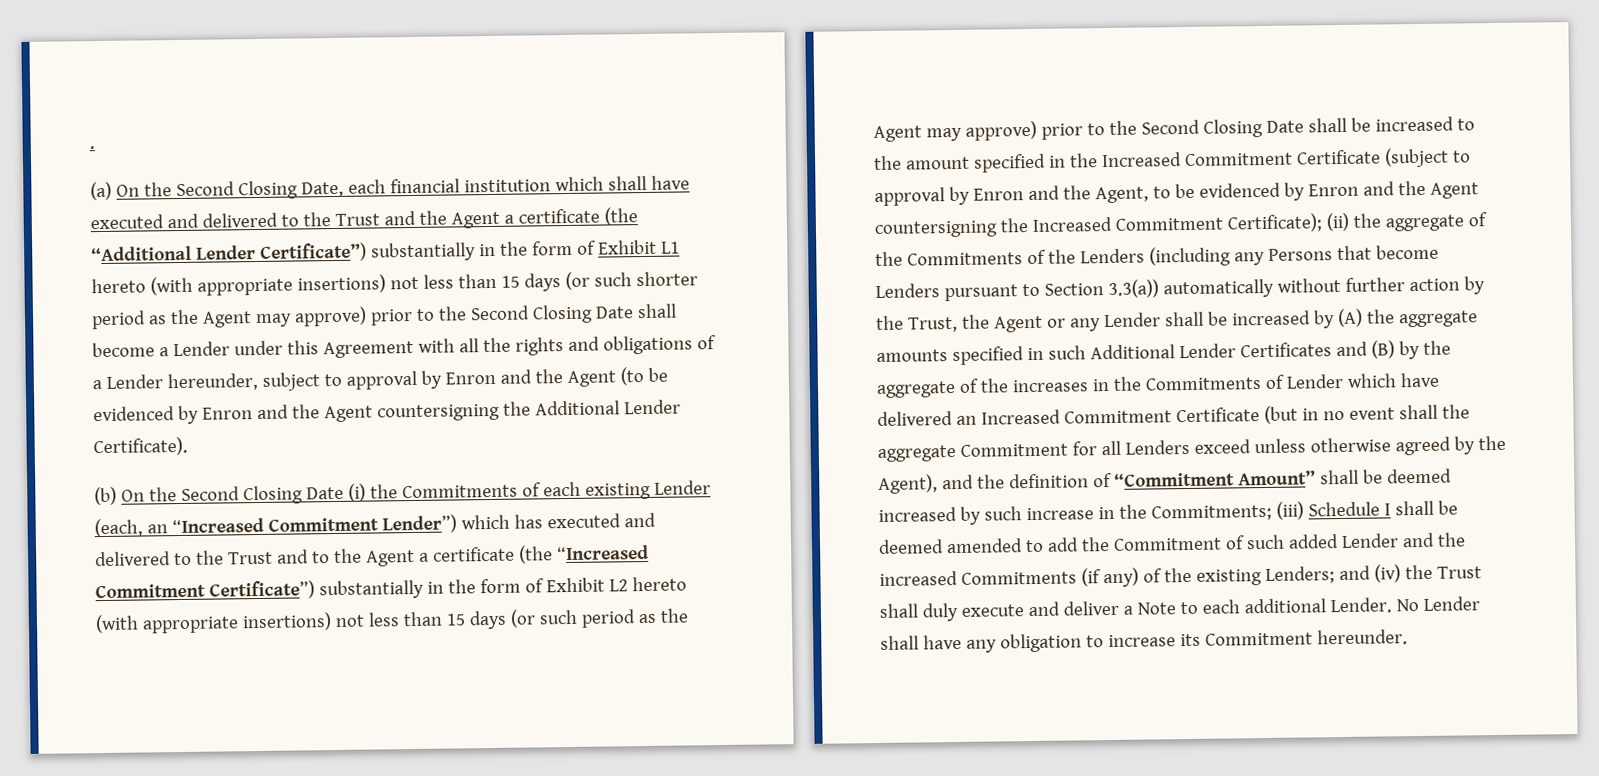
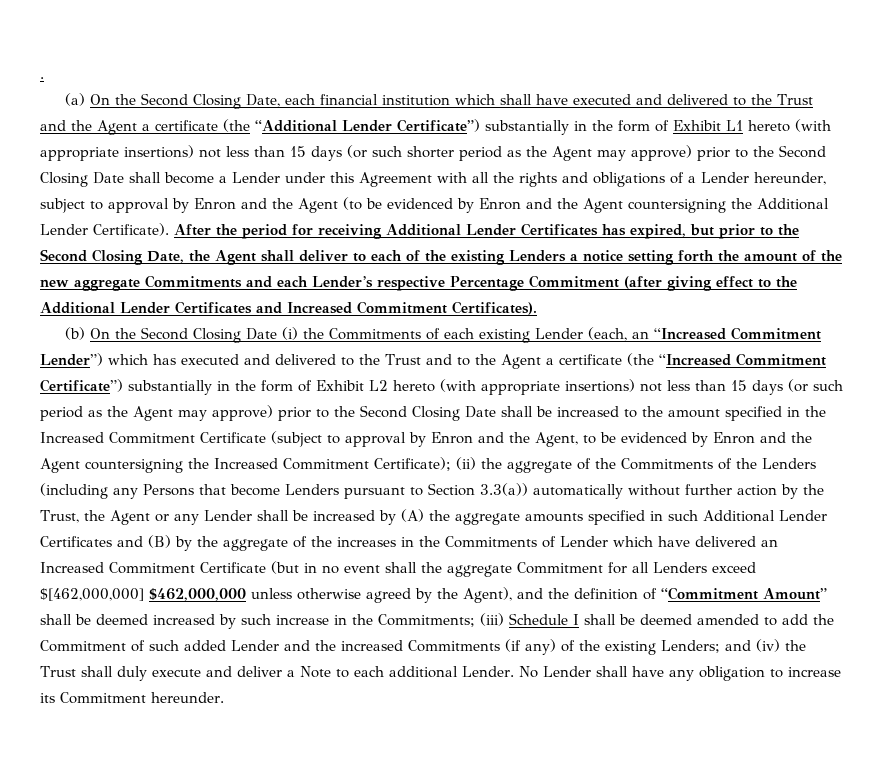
+ After the period for receiving Additional Lender Certificates has expired, but prior to the Second Closing Date, the Agent shall deliver to each of the existing Lenders a notice setting forth the amount of the new aggregate Commitments and each Lender’s respective Percentage Commitment (after giving effect to the Additional Lender Certificates and Increased Commitment Certificates).
- (ii) the aggregate of the Commitments of the Lenders (including any Persons that become Lenders pursuant to Section 3.3(a)) automatically without further action by the Trust, the Agent or any Lender shall be increased by (A) the aggregate amounts specified in such Additional Lender Certificates and (B) by the aggregate of the increases in the Commitments of Lender which have delivered an Increased Commitment Certificate (but in no event shall the aggregate Commitment for all Lenders exceed unless otherwise agreed by the Agent), and the definition of “Commitment Amount” shall be deemed increased by such increase in the Commitments;
+ (ii) the aggregate of the Commitments of the Lenders (including any Persons that become Lenders pursuant to Section 3.3(a)) automatically without further action by the Trust, the Agent or any Lender shall be increased by (A) the aggregate amounts specified in such Additional Lender Certificates and (B) by the aggregate of the increases in the Commitments of Lender which have delivered an Increased Commitment Certificate (but in no event shall the aggregate Commitment for all Lenders exceed $[462,000,000] $462,000,000 unless otherwise agreed by the Agent), and the definition of “Commitment Amount” shall be deemed increased by such increase in the Commitments;

